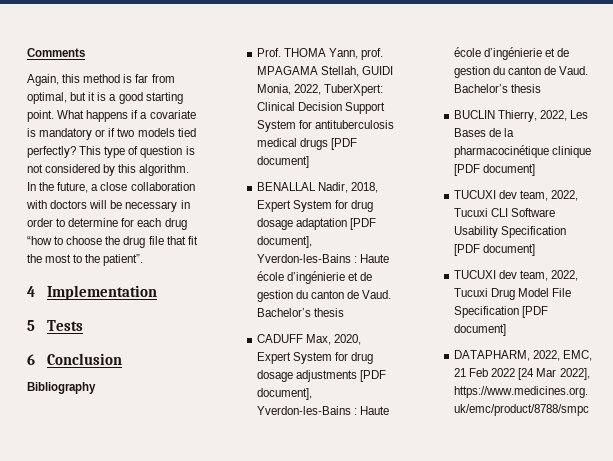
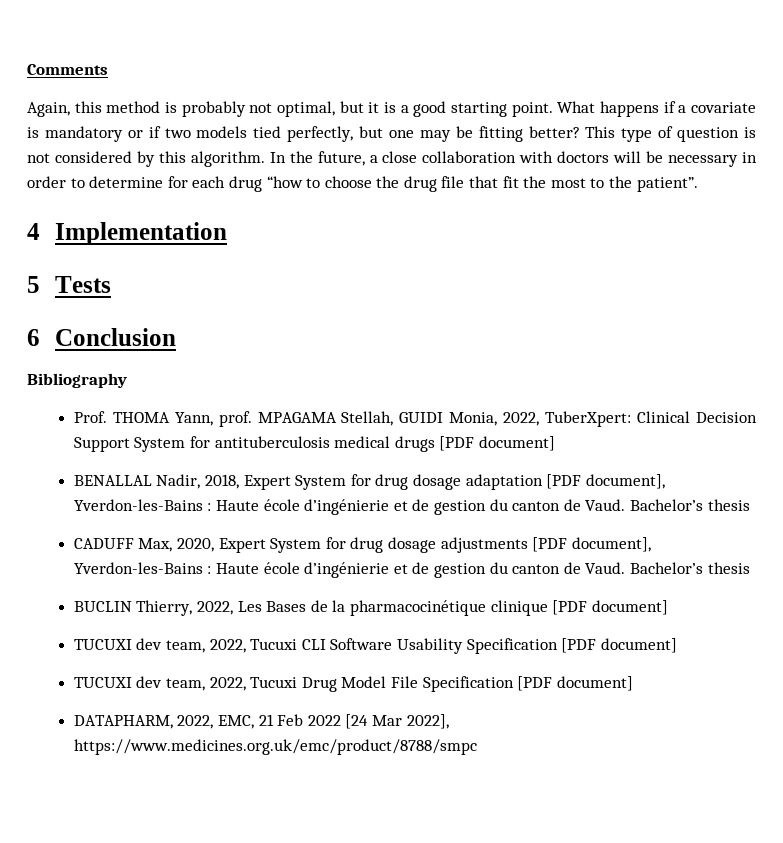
- Again, this method is far from optimal, but it is a good starting point.
+ Again, this method is probably not optimal, but it is a good starting point.
- What happens if a covariate is mandatory or if two models tied perfectly?
+ What happens if a covariate is mandatory or if two models tied perfectly, but one may be fitting better?

